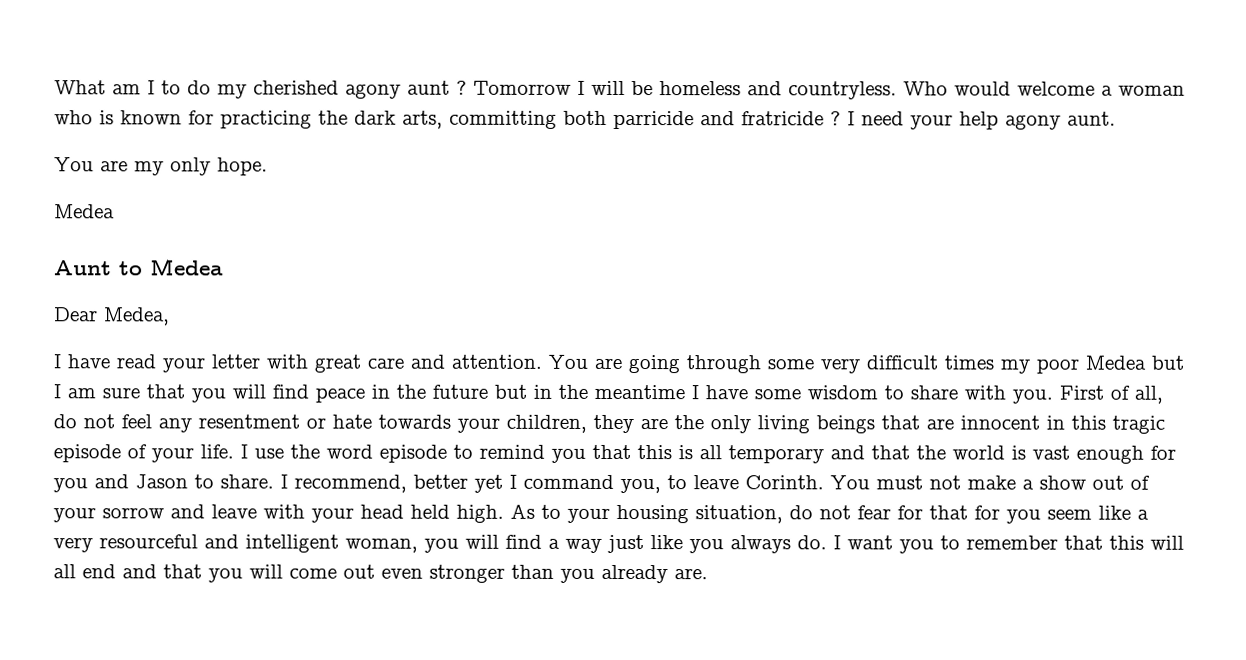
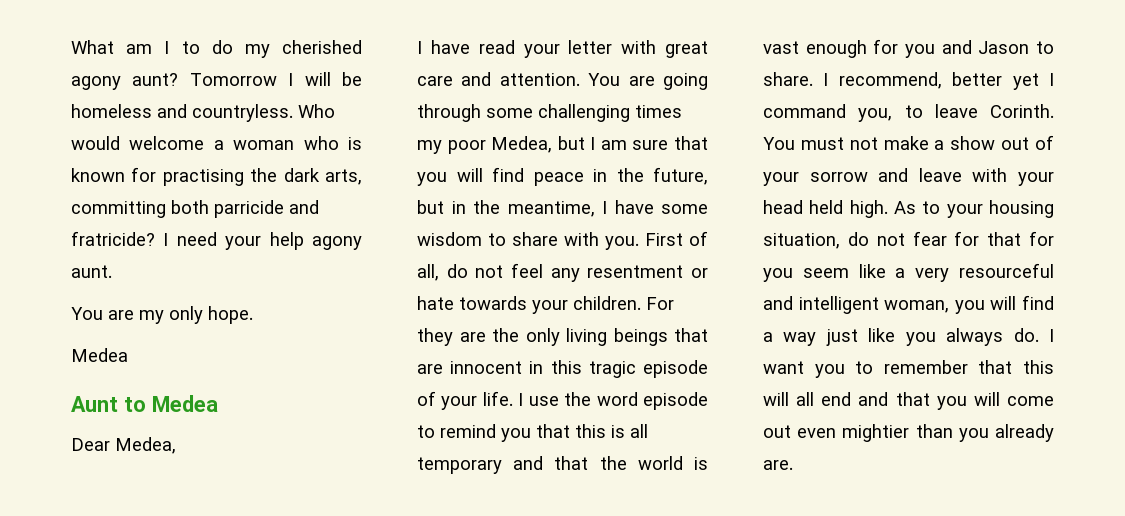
- What am I to do my cherished agony aunt ?
+ What am I to do my cherished agony aunt?
- Who would welcome a woman who is known for practicing the dark arts, committing both parricide and fratricide ?
+ Who would welcome a woman who is known for practising the dark arts, committing both parricide and fratricide?
- You are going through some very difficult times my poor Medea but I am sure that you will find peace in the future but in the meantime I have some wisdom to share with you.
+ You are going through some challenging times my poor Medea, but I am sure that you will find peace in the future, but in the meantime, I have some wisdom to share with you.
- First of all, do not feel any resentment or hate towards your children, they are the only living beings that are innocent in this tragic episode of your life.
+ First of all, do not feel any resentment or hate towards your children. For they are the only living beings that are innocent in this tragic episode of your life.
- I want you to remember that this will all end and that you will come out even stronger than you already are.
+ I want you to remember that this will all end and that you will come out even mightier than you already are.

